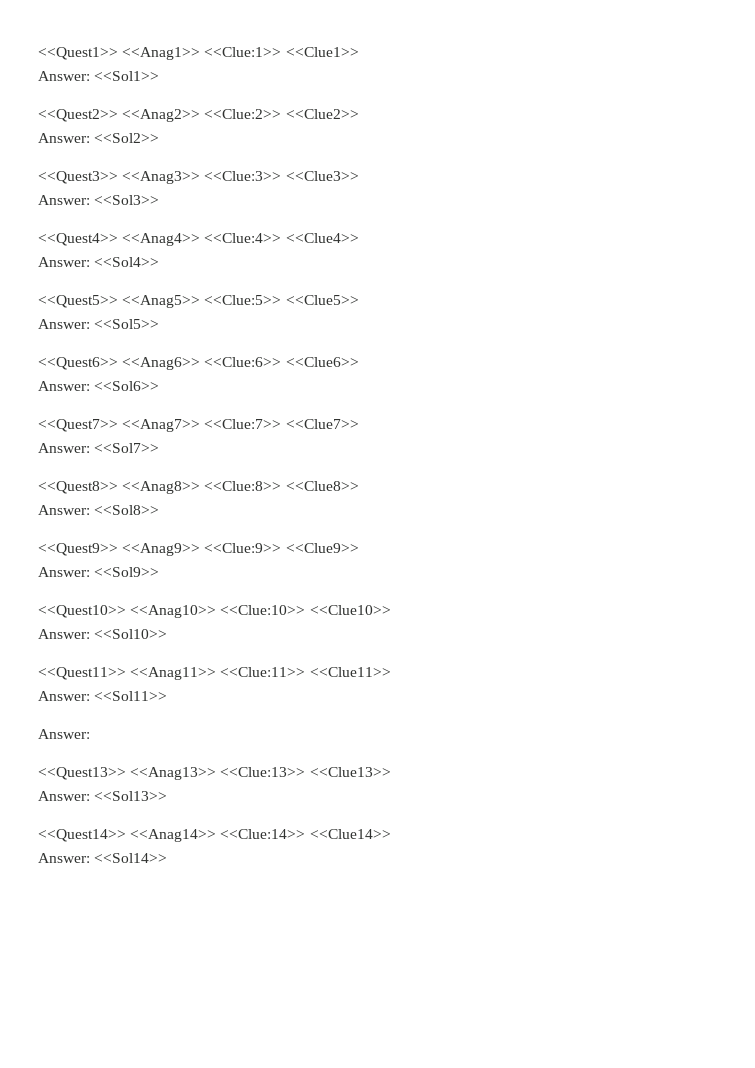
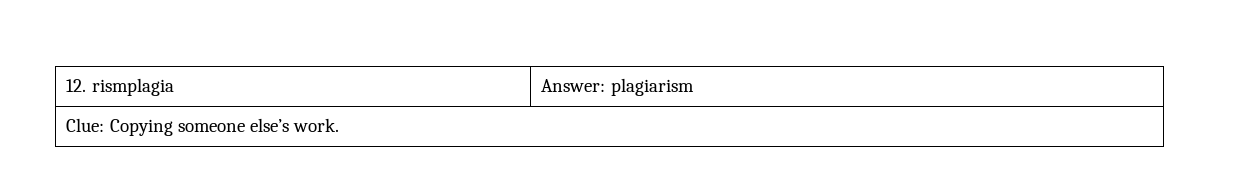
- <<Quest1>> <<Anag1>> <<Clue:1>> <<Clue1>>
- Answer: <<Sol1>>
- <<Quest2>> <<Anag2>> <<Clue:2>> <<Clue2>>
- Answer: <<Sol2>>
- <<Quest3>> <<Anag3>> <<Clue:3>> <<Clue3>>
- Answer: <<Sol3>>
- <<Quest4>> <<Anag4>> <<Clue:4>> <<Clue4>>
- Answer: <<Sol4>>
- <<Quest5>> <<Anag5>> <<Clue:5>> <<Clue5>>
- Answer: <<Sol5>>
- <<Quest6>> <<Anag6>> <<Clue:6>> <<Clue6>>
- Answer: <<Sol6>>
- <<Quest7>> <<Anag7>> <<Clue:7>> <<Clue7>>
- Answer: <<Sol7>>
- <<Quest8>> <<Anag8>> <<Clue:8>> <<Clue8>>
- Answer: <<Sol8>>
- <<Quest9>> <<Anag9>> <<Clue:9>> <<Clue9>>
- Answer: <<Sol9>>
- <<Quest10>> <<Anag10>> <<Clue:10>> <<Clue10>>
- Answer: <<Sol10>>
- <<Quest11>> <<Anag11>> <<Clue:11>> <<Clue11>>
- Answer: <<Sol11>>
- Answer:
- <<Quest13>> <<Anag13>> <<Clue:13>> <<Clue13>>
- Answer: <<Sol13>>
- <<Quest14>> <<Anag14>> <<Clue:14>> <<Clue14>>
- Answer: <<Sol14>>
+ 12. rismplagia | Answer: plagiarism
+ Clue: Copying someone else’s work.

